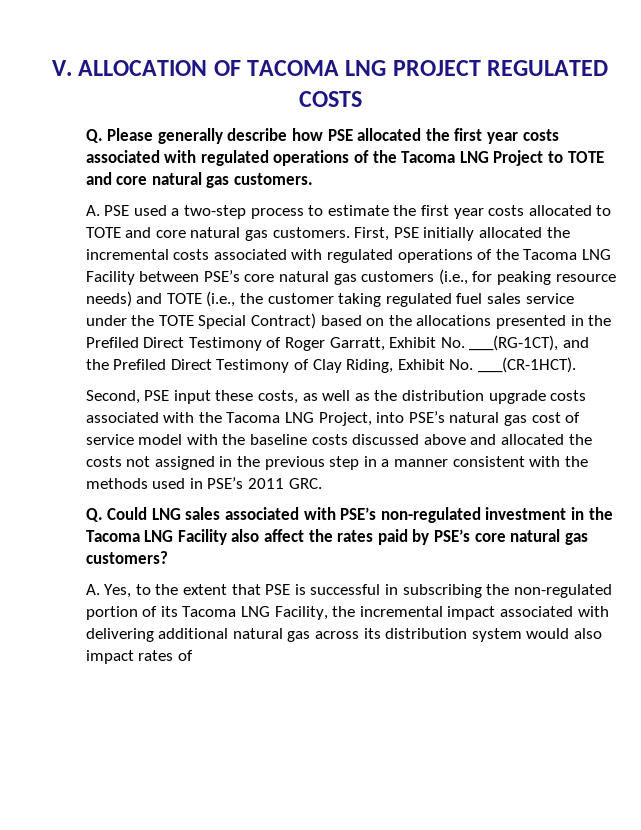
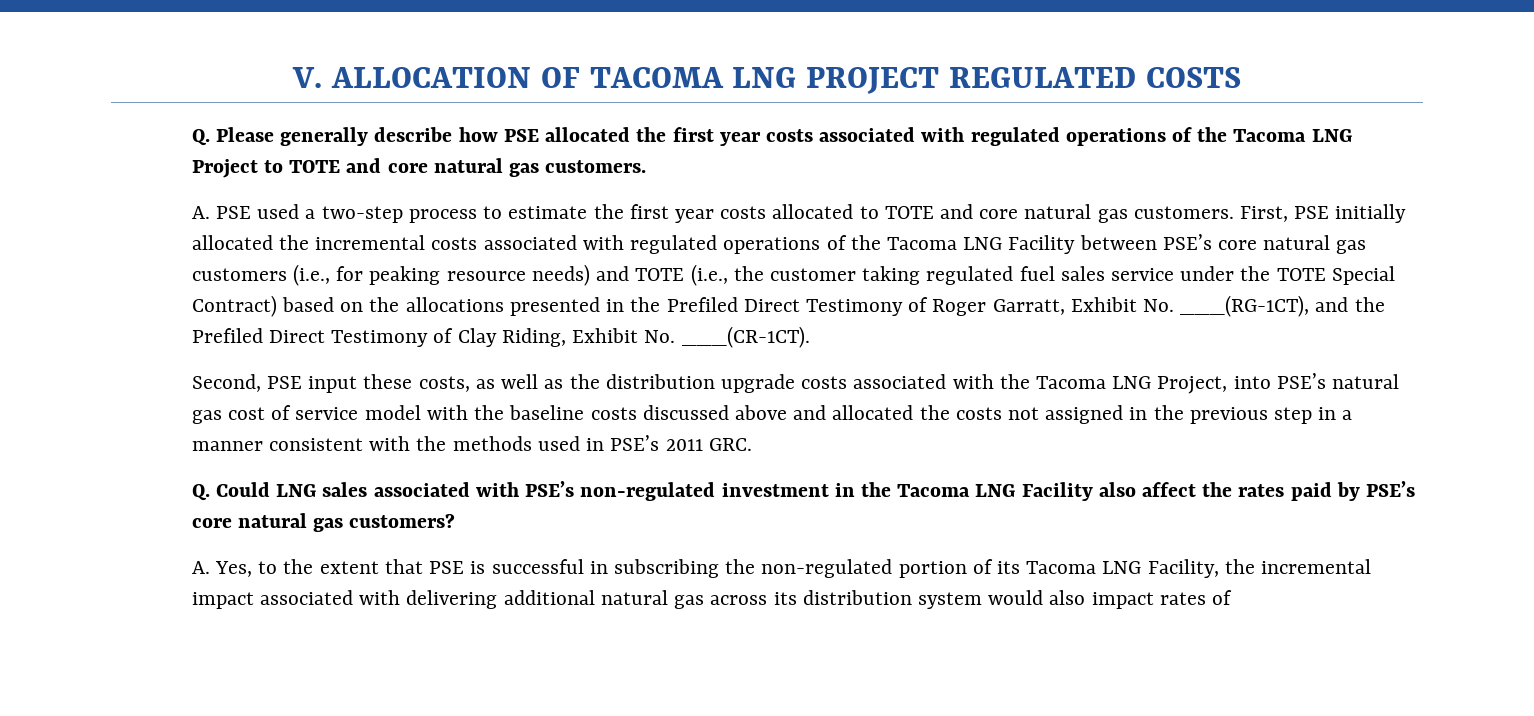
- First, PSE initially allocated the incremental costs associated with regulated operations of the Tacoma LNG Facility between PSE’s core natural gas customers (i.e., for peaking resource needs) and TOTE (i.e., the customer taking regulated fuel sales service under the TOTE Special Contract) based on the allocations presented in the Prefiled Direct Testimony of Roger Garratt, Exhibit No. ___(RG-1CT), and the Prefiled Direct Testimony of Clay Riding, Exhibit No. ___(CR-1HCT).
+ First, PSE initially allocated the incremental costs associated with regulated operations of the Tacoma LNG Facility between PSE’s core natural gas customers (i.e., for peaking resource needs) and TOTE (i.e., the customer taking regulated fuel sales service under the TOTE Special Contract) based on the allocations presented in the Prefiled Direct Testimony of Roger Garratt, Exhibit No. ___(RG-1CT), and the Prefiled Direct Testimony of Clay Riding, Exhibit No. ___(CR-1CT).

